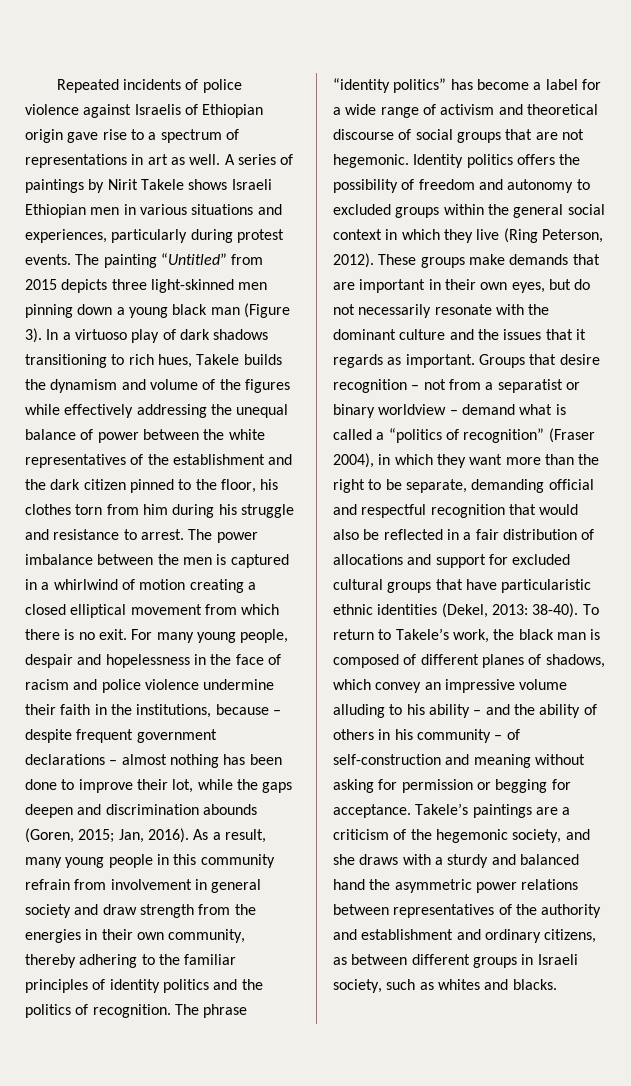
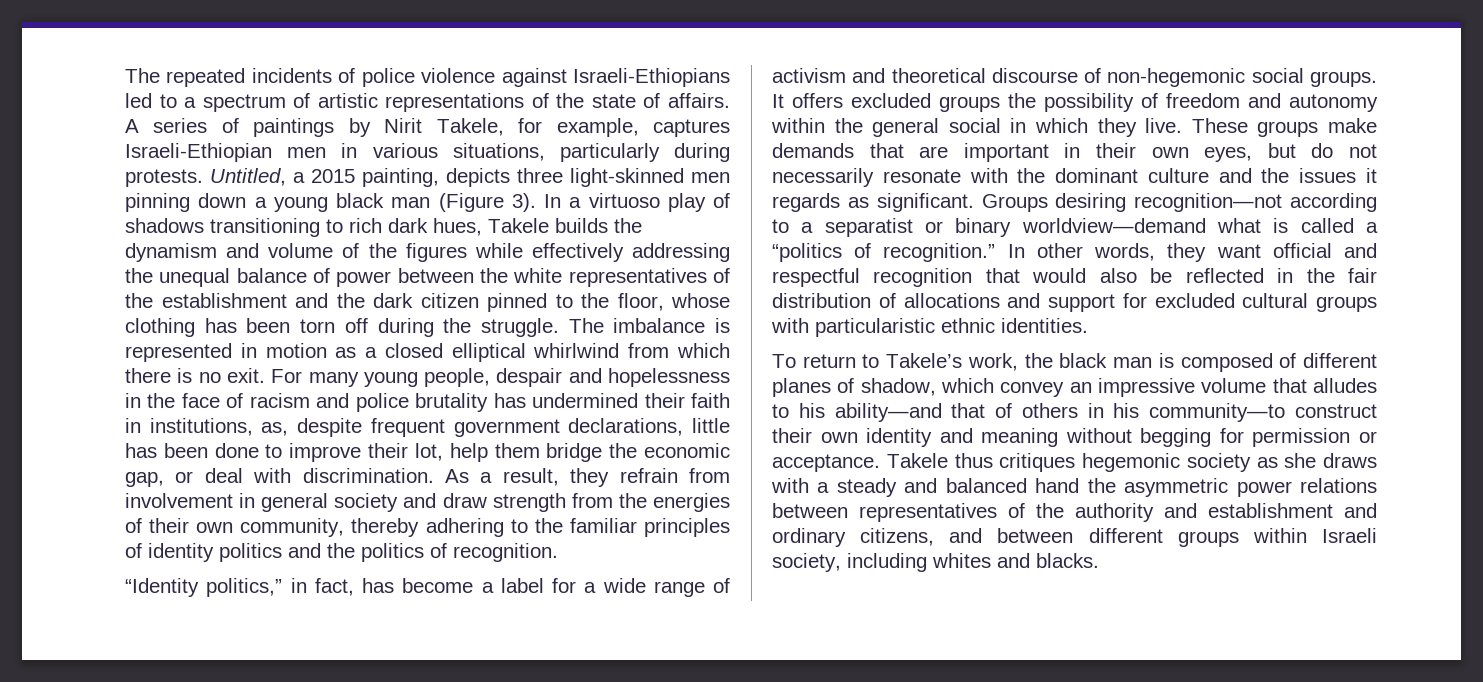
- Repeated incidents of police violence against Israelis of Ethiopian origin gave rise to a spectrum of representations in art as well.
+ The repeated incidents of police violence against Israeli-Ethiopians led to a spectrum of artistic representations of the state of affairs.
- A series of paintings by Nirit Takele shows Israeli Ethiopian men in various situations and experiences, particularly during protest events. The painting “Untitled” from 2015 depicts three light-skinned men pinning down a young black man (Figure 3).
+ A series of paintings by Nirit Takele, for example, captures Israeli-Ethiopian men in various situations, particularly during protests. Untitled, a 2015 painting, depicts three light-skinned men pinning down a young black man (Figure 3).
- In a virtuoso play of dark shadows transitioning to rich hues, Takele builds the dynamism and volume of the figures while effectively addressing the unequal balance of power between the white representatives of the establishment and the dark citizen pinned to the floor, his clothes torn from him during his struggle and resistance to arrest. The power imbalance between the men is captured in a whirlwind of motion creating a closed elliptical movement from which there is no exit.
+ In a virtuoso play of shadows transitioning to rich dark hues, Takele builds the dynamism and volume of the figures while effectively addressing the unequal balance of power between the white representatives of the establishment and the dark citizen pinned to the floor, whose clothing has been torn off during the struggle. The imbalance is represented in motion as a closed elliptical whirlwind from which there is no exit.
- For many young people, despair and hopelessness in the face of racism and police violence undermine their faith in the institutions, because – despite frequent government declarations – almost nothing has been done to improve their lot, while the gaps deepen and discrimination abounds (Goren, 2015; Jan, 2016). As a result, many young people in this community refrain from involvement in general society and draw strength from the energies in their own community, thereby adhering to the familiar principles of identity politics and the politics of recognition. The phrase “identity politics” has become a label for a wide range of activism and theoretical discourse of social groups that are not hegemonic. Identity politics offers the possibility of freedom and autonomy to excluded groups within the general social context in which they live (Ring Peterson, 2012).
+ For many young people, despair and hopelessness in the face of racism and police brutality has undermined their faith in institutions, as, despite frequent government declarations, little has been done to improve their lot, help them bridge the economic gap, or deal with discrimination. As a result, they refrain from involvement in general society and draw strength from the energies of their own community, thereby adhering to the familiar principles of identity politics and the politics of recognition.
+ “Identity politics,” in fact, has become a label for a wide range of activism and theoretical discourse of non-hegemonic social groups. It offers excluded groups the possibility of freedom and autonomy within the general social in which they live.
- These groups make demands that are important in their own eyes, but do not necessarily resonate with the dominant culture and the issues that it regards as important. Groups that desire recognition – not from a separatist or binary worldview – demand what is called a “politics of recognition” (Fraser 2004), in which they want more than the right to be separate, demanding official and respectful recognition that would also be reflected in a fair distribution of allocations and support for excluded cultural groups that have particularistic ethnic identities (Dekel, 2013: 38-40). To return to Takele’s work, the black man is composed of different planes of shadows, which convey an impressive volume alluding to his ability – and the ability of others in his community – of self-construction and meaning without asking for permission or begging for acceptance. Takele’s paintings are a criticism of the hegemonic society, and she draws with a sturdy and balanced hand the asymmetric power relations between representatives of the authority and establishment and ordinary citizens, as between different groups in Israeli society, such as whites and blacks.
+ These groups make demands that are important in their own eyes, but do not necessarily resonate with the dominant culture and the issues it regards as significant. Groups desiring recognition—not according to a separatist or binary worldview—demand what is called a “politics of recognition.” In other words, they want official and respectful recognition that would also be reflected in the fair distribution of allocations and support for excluded cultural groups with particularistic ethnic identities.
+ To return to Takele’s work, the black man is composed of different planes of shadow, which convey an impressive volume that alludes to his ability—and that of others in his community—to construct their own identity and meaning without begging for permission or acceptance. Takele thus critiques hegemonic society as she draws with a steady and balanced hand the asymmetric power relations between representatives of the authority and establishment and ordinary citizens, and between different groups within Israeli society, including whites and blacks.

